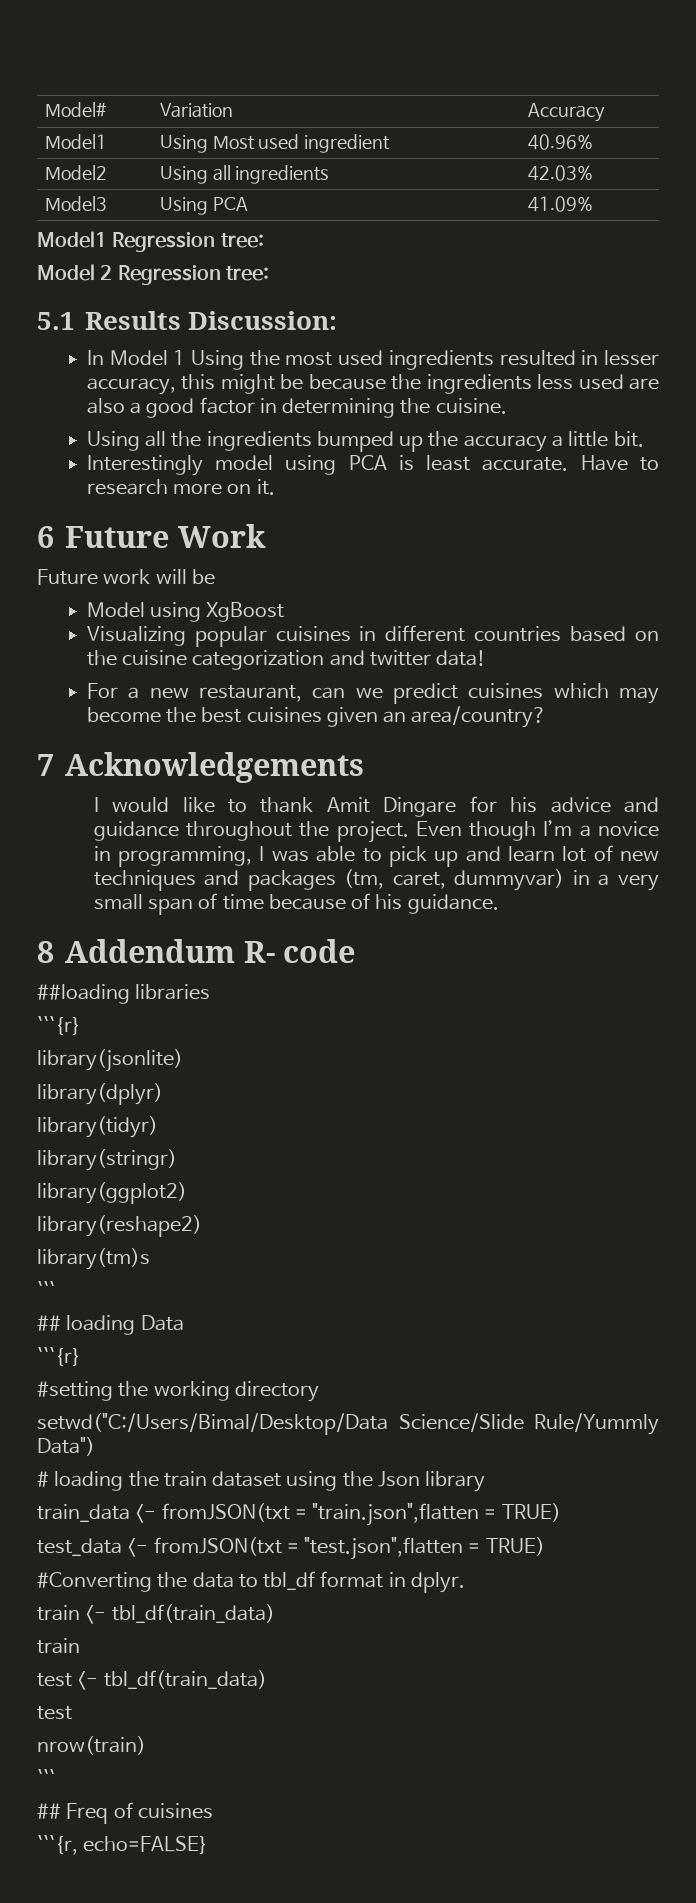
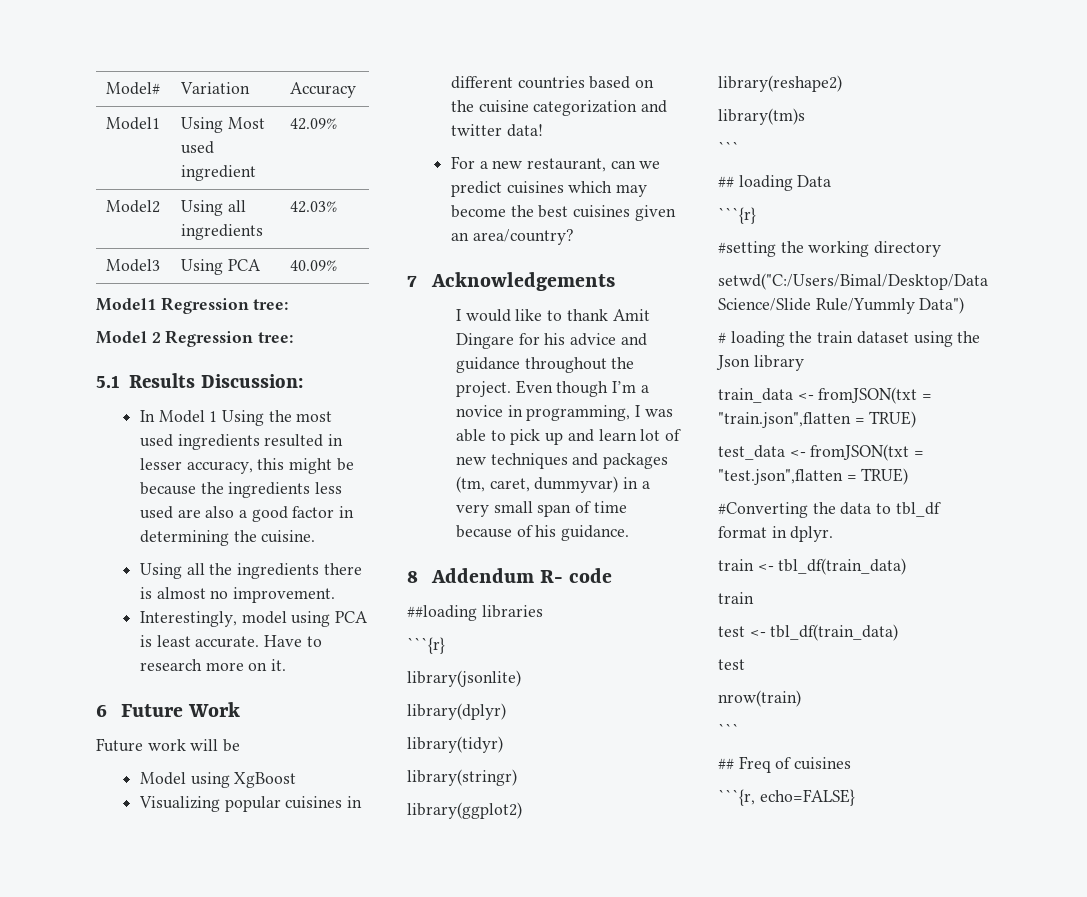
- Model1 | Using Most used ingredient | 40.96%
+ Model1 | Using Most used ingredient | 42.09%
- Model3 | Using PCA | 41.09%
+ Model3 | Using PCA | 40.09%
- Using all the ingredients bumped up the accuracy a little bit.
- Interestingly model using PCA is least accurate.
+ Using all the ingredients there is almost no improvement.
+ Interestingly, model using PCA is least accurate.

